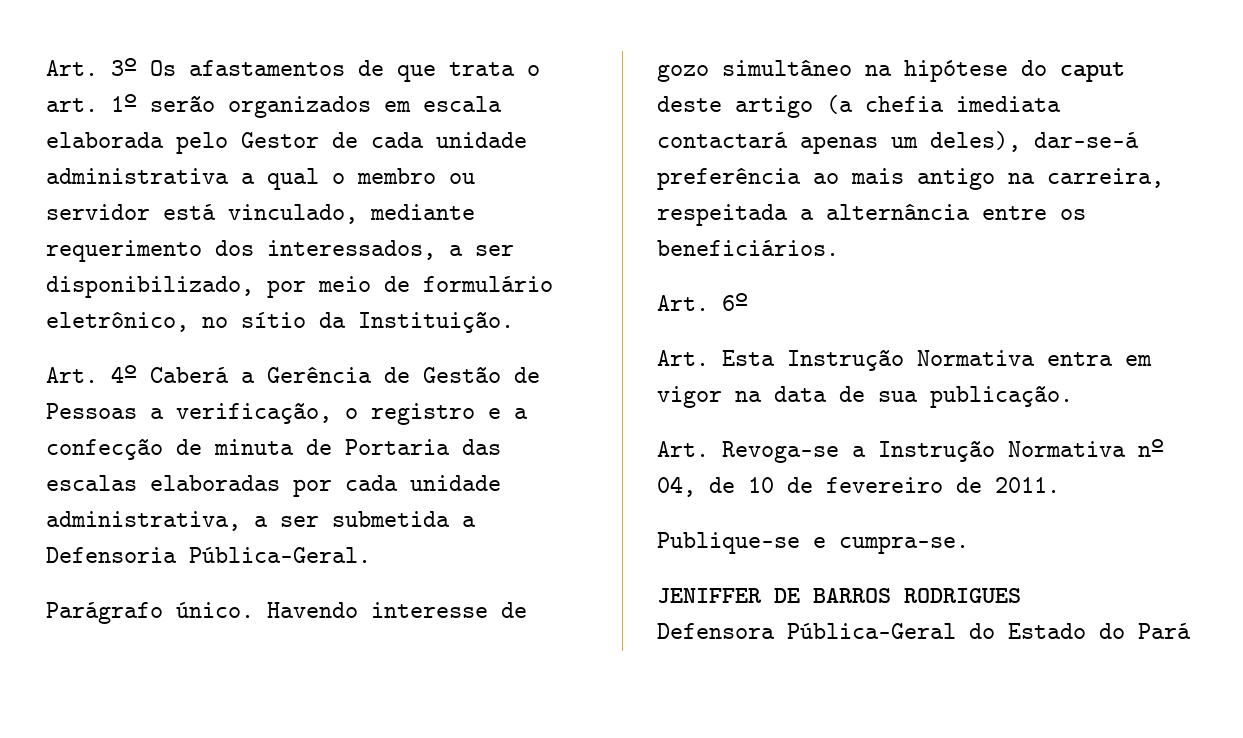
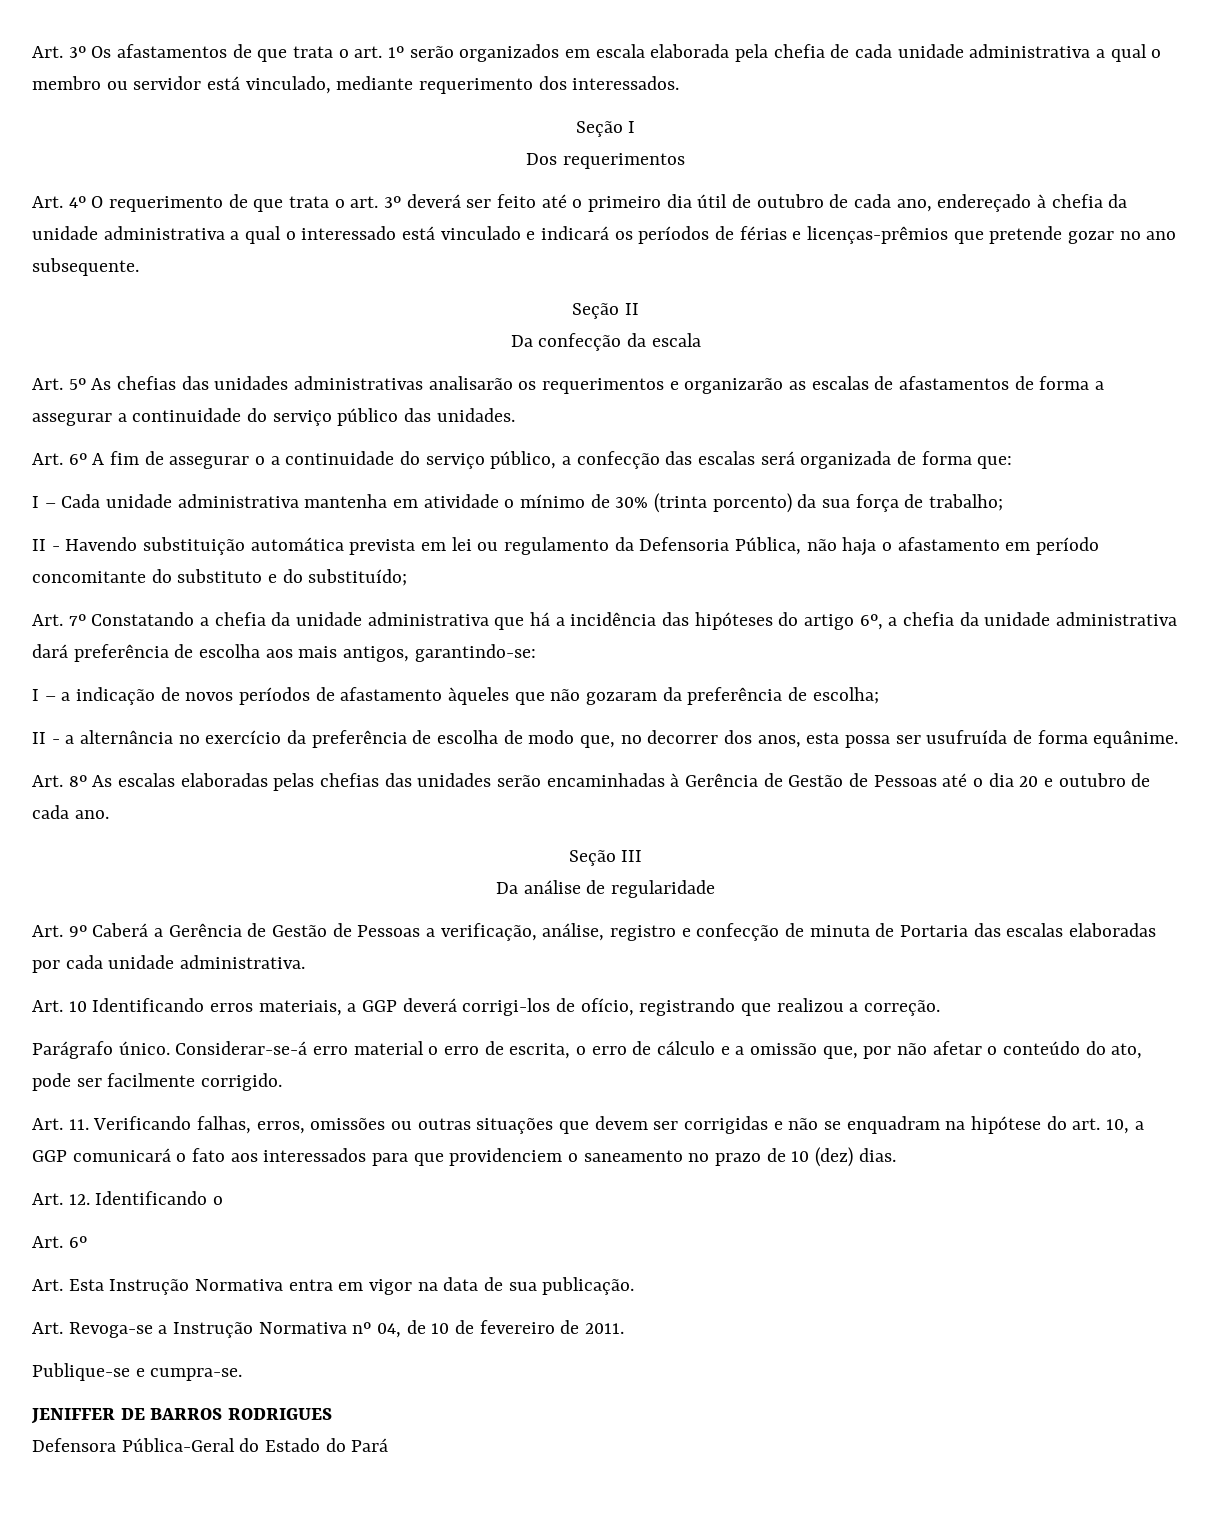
- Art. 3º Os afastamentos de que trata o art. 1º serão organizados em escala elaborada pelo Gestor de cada unidade administrativa a qual o membro ou servidor está vinculado, mediante requerimento dos interessados, a ser disponibilizado, por meio de formulário eletrônico, no sítio da Instituição.
- Art. 4º Caberá a Gerência de Gestão de Pessoas a verificação, o registro e a confecção de minuta de Portaria das escalas elaboradas por cada unidade administrativa, a ser submetida a Defensoria Pública-Geral.
- Parágrafo único. Havendo interesse de gozo simultâneo na hipótese do caput deste artigo (a chefia imediata contactará apenas um deles), dar-se-á preferência ao mais antigo na carreira, respeitada a alternância entre os beneficiários.
+ Art. 3º Os afastamentos de que trata o art. 1º serão organizados em escala elaborada pela chefia de cada unidade administrativa a qual o membro ou servidor está vinculado, mediante requerimento dos interessados.
+ Seção I
+ Dos requerimentos
+ Art. 4º O requerimento de que trata o art. 3º deverá ser feito até o primeiro dia útil de outubro de cada ano, endereçado à chefia da unidade administrativa a qual o interessado está vinculado e indicará os períodos de férias e licenças-prêmios que pretende gozar no ano subsequente.
+ Seção II
+ Da confecção da escala
+ Art. 5º As chefias das unidades administrativas analisarão os requerimentos e organizarão as escalas de afastamentos de forma a assegurar a continuidade do serviço público das unidades.
+ Art. 6º A fim de assegurar o a continuidade do serviço público, a confecção das escalas será organizada de forma que:
+ I – Cada unidade administrativa mantenha em atividade o mínimo de 30% (trinta porcento) da sua força de trabalho;
+ II - Havendo substituição automática prevista em lei ou regulamento da Defensoria Pública, não haja o afastamento em período concomitante do substituto e do substituído;
+ Art. 7º Constatando a chefia da unidade administrativa que há a incidência das hipóteses do artigo 6º, a chefia da unidade administrativa dará preferência de escolha aos mais antigos, garantindo-se:
+ I – a indicação de novos períodos de afastamento àqueles que não gozaram da preferência de escolha;
+ II - a alternância no exercício da preferência de escolha de modo que, no decorrer dos anos, esta possa ser usufruída de forma equânime.
+ Art. 8º As escalas elaboradas pelas chefias das unidades serão encaminhadas à Gerência de Gestão de Pessoas até o dia 20 e outubro de cada ano.
+ Seção III
+ Da análise de regularidade
+ Art. 9º Caberá a Gerência de Gestão de Pessoas a verificação, análise, registro e confecção de minuta de Portaria das escalas elaboradas por cada unidade administrativa.
+ Art. 10 Identificando erros materiais, a GGP deverá corrigi-los de ofício, registrando que realizou a correção.
+ Parágrafo único. Considerar-se-á erro material o erro de escrita, o erro de cálculo e a omissão que, por não afetar o conteúdo do ato, pode ser facilmente corrigido.
+ Art. 11. Verificando falhas, erros, omissões ou outras situações que devem ser corrigidas e não se enquadram na hipótese do art. 10, a GGP comunicará o fato aos interessados para que providenciem o saneamento no prazo de 10 (dez) dias.
+ Art. 12. Identificando o

